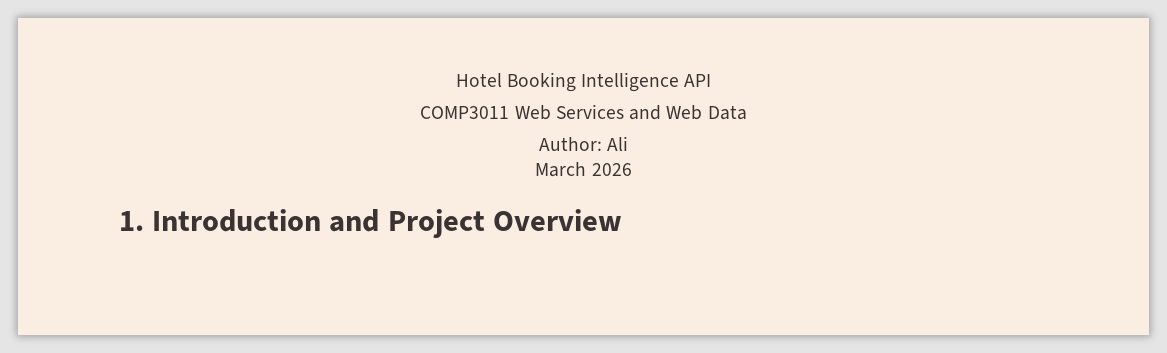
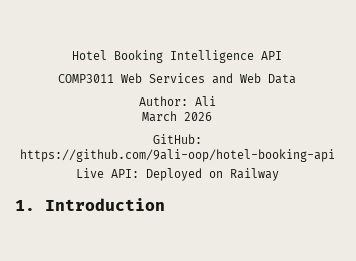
+ GitHub: https://github.com/9ali-oop/hotel-booking-api
+ Live API: Deployed on Railway
- 1. Introduction and Project Overview
+ 1. Introduction

